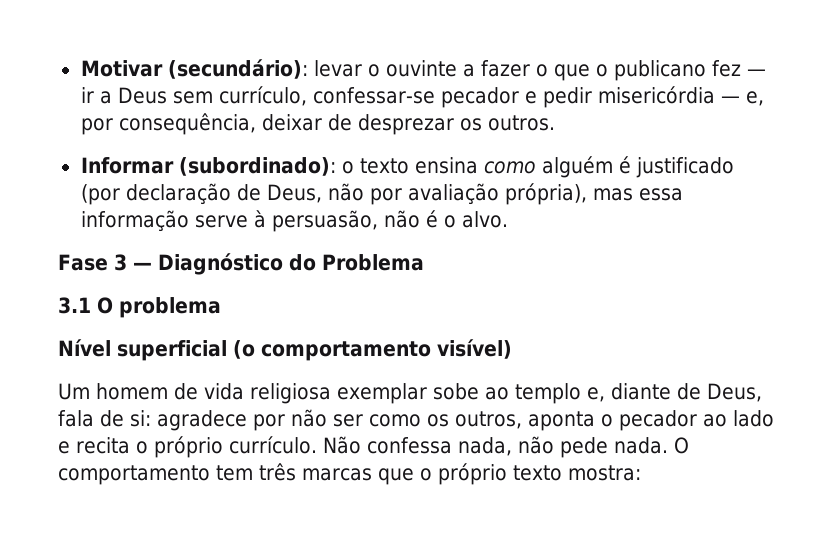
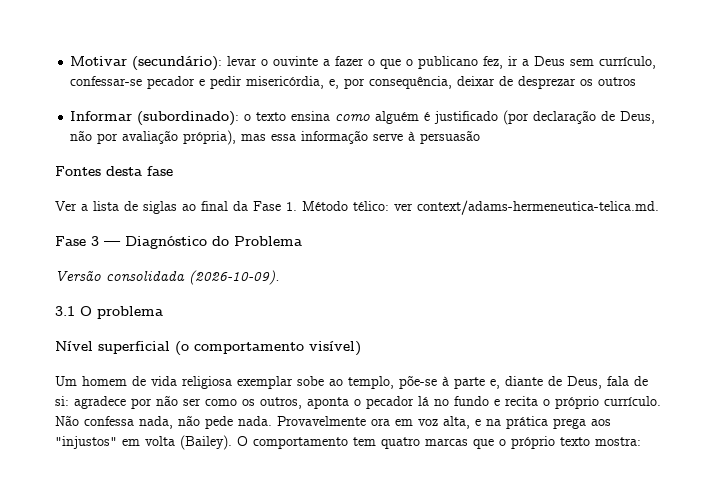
- Motivar (secundário): levar o ouvinte a fazer o que o publicano fez — ir a Deus sem currículo, confessar-se pecador e pedir misericórdia — e, por consequência, deixar de desprezar os outros.
+ Motivar (secundário): levar o ouvinte a fazer o que o publicano fez, ir a Deus sem currículo, confessar-se pecador e pedir misericórdia, e, por consequência, deixar de desprezar os outros
- Informar (subordinado): o texto ensina como alguém é justificado (por declaração de Deus, não por avaliação própria), mas essa informação serve à persuasão, não é o alvo.
+ Informar (subordinado): o texto ensina como alguém é justificado (por declaração de Deus, não por avaliação própria), mas essa informação serve à persuasão
+ Fontes desta fase
+ Ver a lista de siglas ao final da Fase 1. Método télico: ver context/adams-hermeneutica-telica.md.
+ Versão consolidada (2026-10-09).
- Um homem de vida religiosa exemplar sobe ao templo e, diante de Deus, fala de si: agradece por não ser como os outros, aponta o pecador ao lado e recita o próprio currículo.
+ Um homem de vida religiosa exemplar sobe ao templo, põe-se à parte e, diante de Deus, fala de si: agradece por não ser como os outros, aponta o pecador lá no fundo e recita o próprio currículo.
+ Provavelmente ora em voz alta, e na prática prega aos "injustos" em volta (Bailey).
- O comportamento tem três marcas que o próprio texto mostra:
+ O comportamento tem quatro marcas que o próprio texto mostra:

